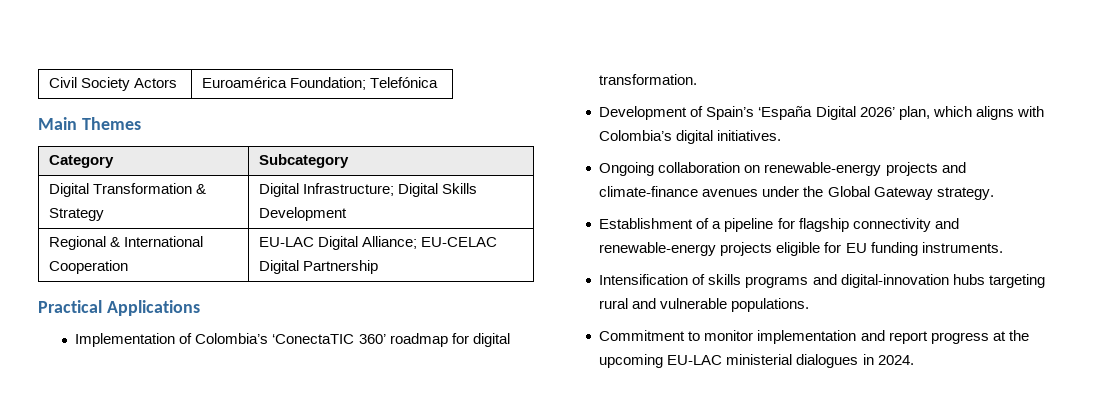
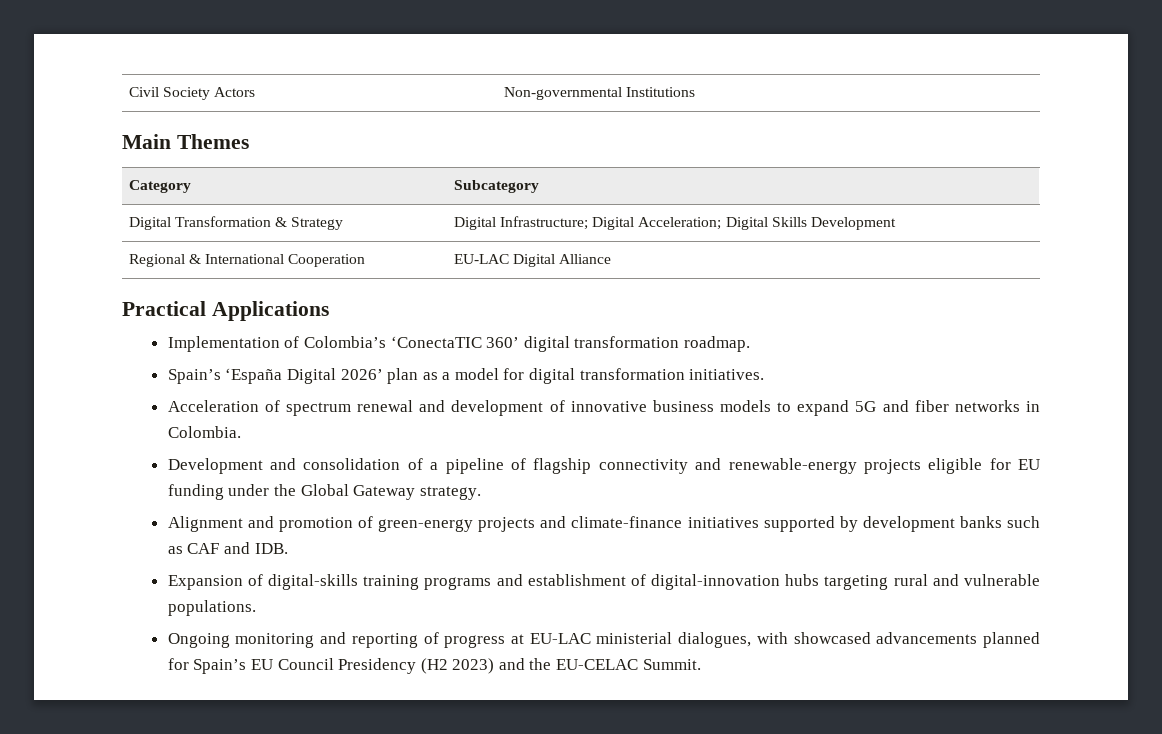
- Civil Society Actors | Euroamérica Foundation; Telefónica
+ Civil Society Actors | Non-governmental Institutions
- Digital Transformation & Strategy | Digital Infrastructure; Digital Skills Development
+ Digital Transformation & Strategy | Digital Infrastructure; Digital Acceleration; Digital Skills Development
- Regional & International Cooperation | EU-LAC Digital Alliance; EU-CELAC Digital Partnership
+ Regional & International Cooperation | EU-LAC Digital Alliance
- Implementation of Colombia’s ‘ConectaTIC 360’ roadmap for digital transformation.
- Development of Spain’s ‘España Digital 2026’ plan, which aligns with Colombia’s digital initiatives.
- Ongoing collaboration on renewable-energy projects and climate-finance avenues under the Global Gateway strategy.
- Establishment of a pipeline for flagship connectivity and renewable-energy projects eligible for EU funding instruments.
- Intensification of skills programs and digital-innovation hubs targeting rural and vulnerable populations.
+ Implementation of Colombia’s ‘ConectaTIC 360’ digital transformation roadmap.
+ Spain’s ‘España Digital 2026’ plan as a model for digital transformation initiatives.
+ Acceleration of spectrum renewal and development of innovative business models to expand 5G and fiber networks in Colombia.
+ Development and consolidation of a pipeline of flagship connectivity and renewable-energy projects eligible for EU funding under the Global Gateway strategy.
+ Alignment and promotion of green-energy projects and climate-finance initiatives supported by development banks such as CAF and IDB.
+ Expansion of digital-skills training programs and establishment of digital-innovation hubs targeting rural and vulnerable populations.
- Commitment to monitor implementation and report progress at the upcoming EU-LAC ministerial dialogues in 2024.
+ Ongoing monitoring and reporting of progress at EU-LAC ministerial dialogues, with showcased advancements planned for Spain’s EU Council Presidency (H2 2023) and the EU-CELAC Summit.

